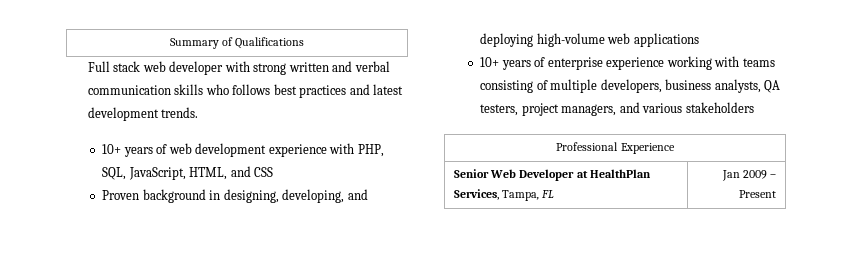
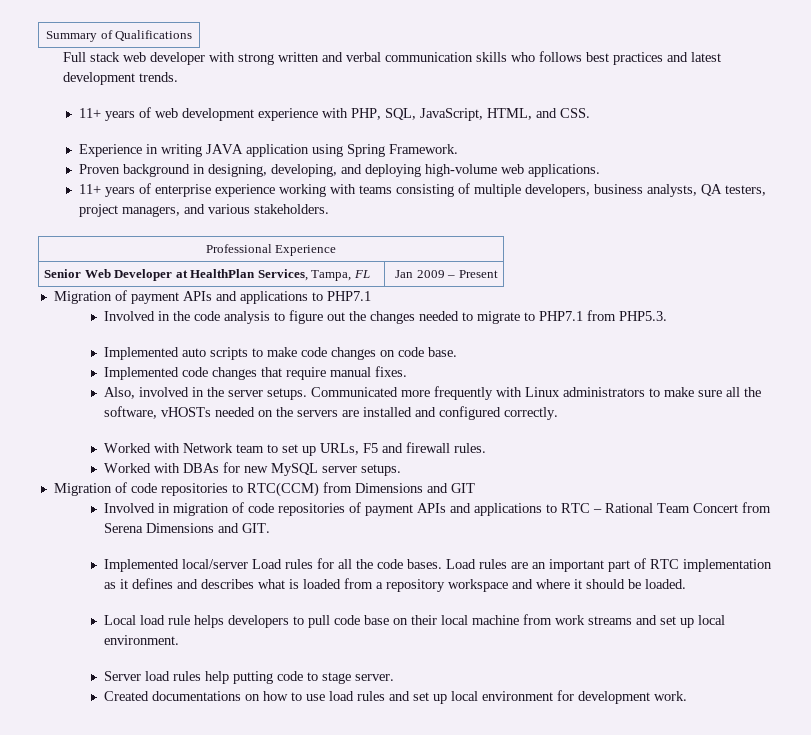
- 10+ years of web development experience with PHP, SQL, JavaScript, HTML, and CSS
+ 11+ years of web development experience with PHP, SQL, JavaScript, HTML, and CSS.
+ Experience in writing JAVA application using Spring Framework.
- Proven background in designing, developing, and deploying high-volume web applications
- 10+ years of enterprise experience working with teams consisting of multiple developers, business analysts, QA testers, project managers, and various stakeholders
+ Proven background in designing, developing, and deploying high-volume web applications.
+ 11+ years of enterprise experience working with teams consisting of multiple developers, business analysts, QA testers, project managers, and various stakeholders.
+ Migration of payment APIs and applications to PHP7.1
+ Involved in the code analysis to figure out the changes needed to migrate to PHP7.1 from PHP5.3.
+ Implemented auto scripts to make code changes on code base.
+ Implemented code changes that require manual fixes.
+ Also, involved in the server setups. Communicated more frequently with Linux administrators to make sure all the software, vHOSTs needed on the servers are installed and configured correctly.
+ Worked with Network team to set up URLs, F5 and firewall rules.
+ Worked with DBAs for new MySQL server setups.
+ Migration of code repositories to RTC(CCM) from Dimensions and GIT
+ Involved in migration of code repositories of payment APIs and applications to RTC – Rational Team Concert from Serena Dimensions and GIT.
+ Implemented local/server Load rules for all the code bases. Load rules are an important part of RTC implementation as it defines and describes what is loaded from a repository workspace and where it should be loaded.
+ Local load rule helps developers to pull code base on their local machine from work streams and set up local environment.
+ Server load rules help putting code to stage server.
+ Created documentations on how to use load rules and set up local environment for development work.

